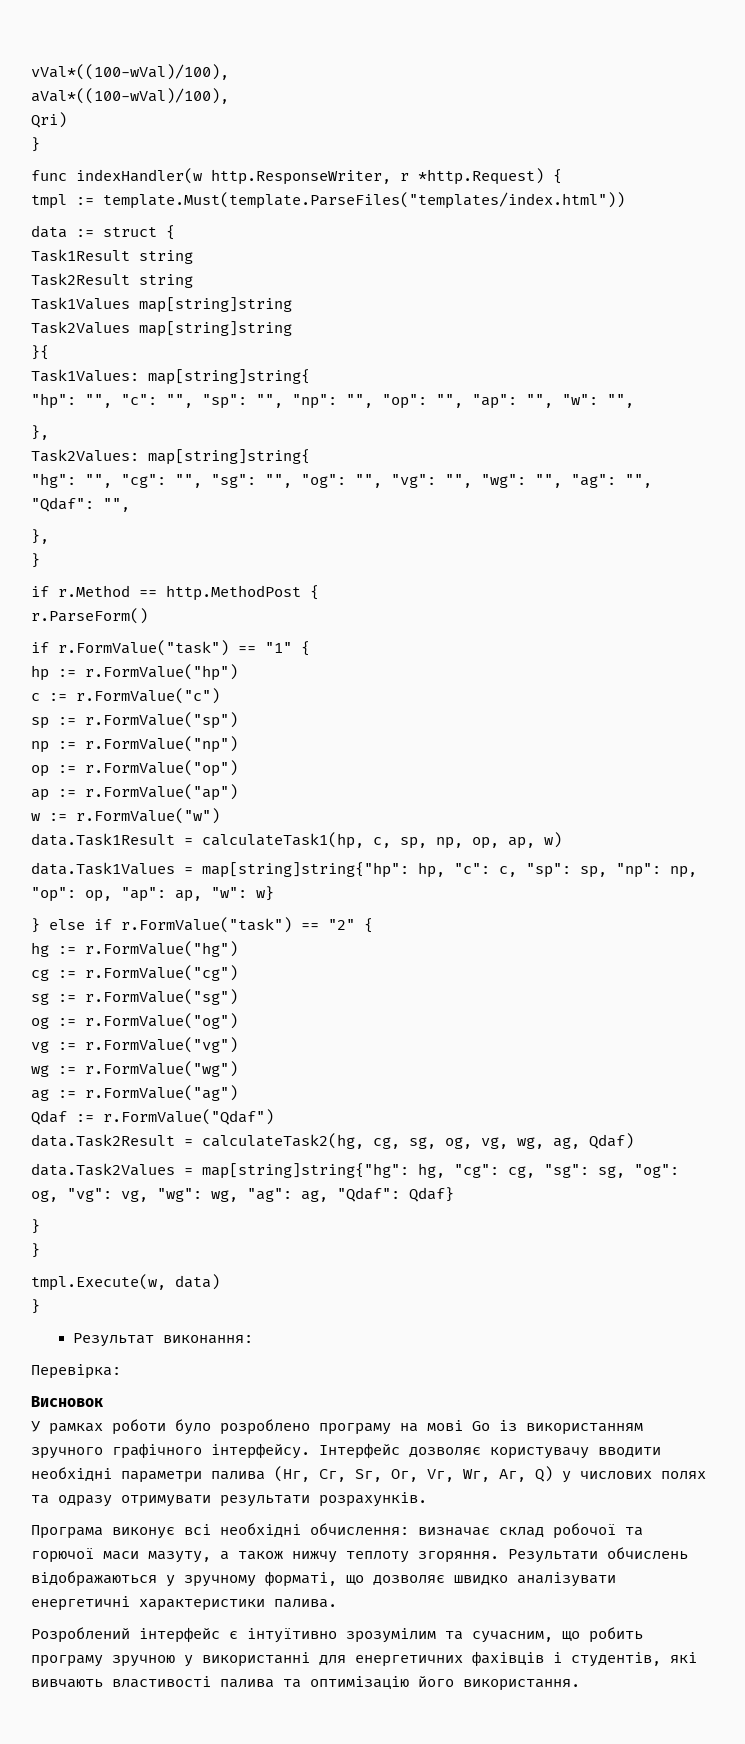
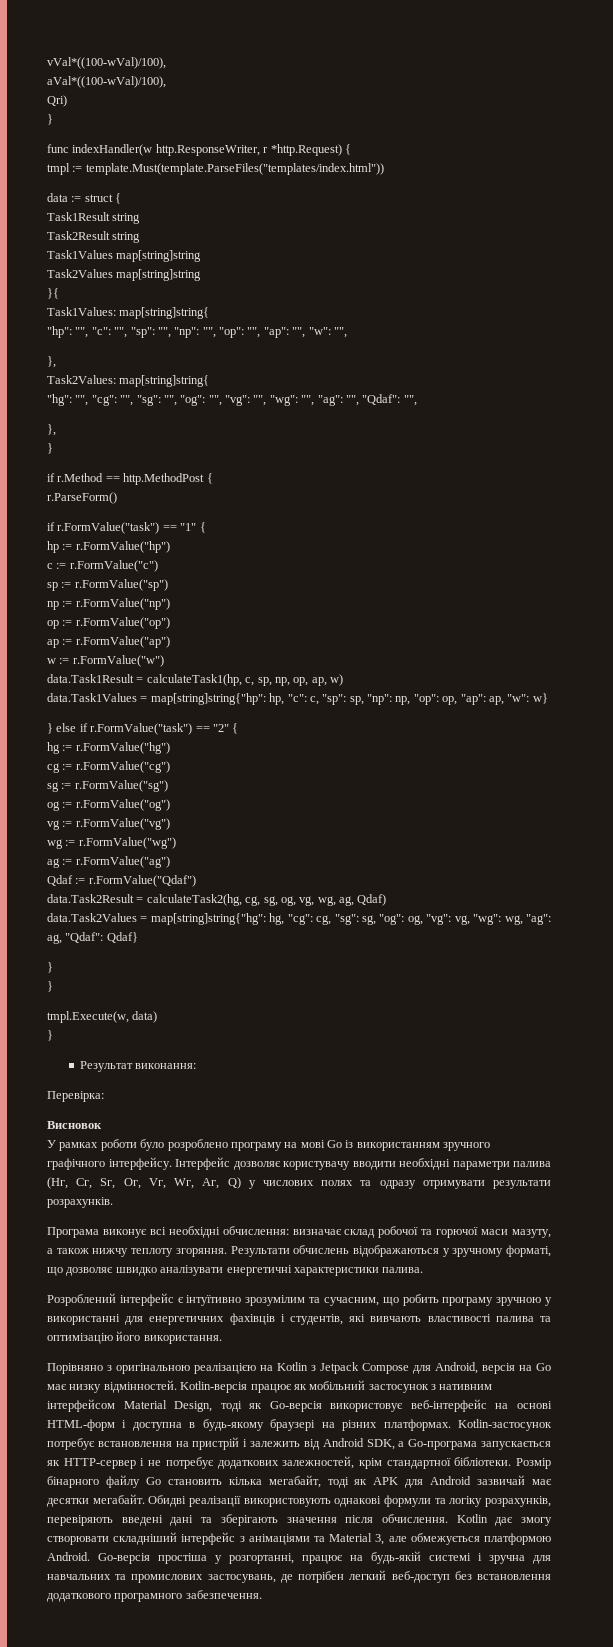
+ Порівняно з оригінальною реалізацією на Kotlin з Jetpack Compose для Android, версія на Go має низку відмінностей. Kotlin-версія працює як мобільний застосунок з нативним інтерфейсом Material Design, тоді як Go-версія використовує веб-інтерфейс на основі HTML-форм і доступна в будь-якому браузері на різних платформах. Kotlin-застосунок потребує встановлення на пристрій і залежить від Android SDK, а Go-програма запускається як HTTP-сервер і не потребує додаткових залежностей, крім стандартної бібліотеки. Розмір бінарного файлу Go становить кілька мегабайт, тоді як APK для Android зазвичай має десятки мегабайт. Обидві реалізації використовують однакові формули та логіку розрахунків, перевіряють введені дані та зберігають значення після обчислення. Kotlin дає змогу створювати складніший інтерфейс з анімаціями та Material 3, але обмежується платформою Android. Go-версія простіша у розгортанні, працює на будь-якій системі і зручна для навчальних та промислових застосувань, де потрібен легкий веб-доступ без встановлення додаткового програмного забезпечення.

